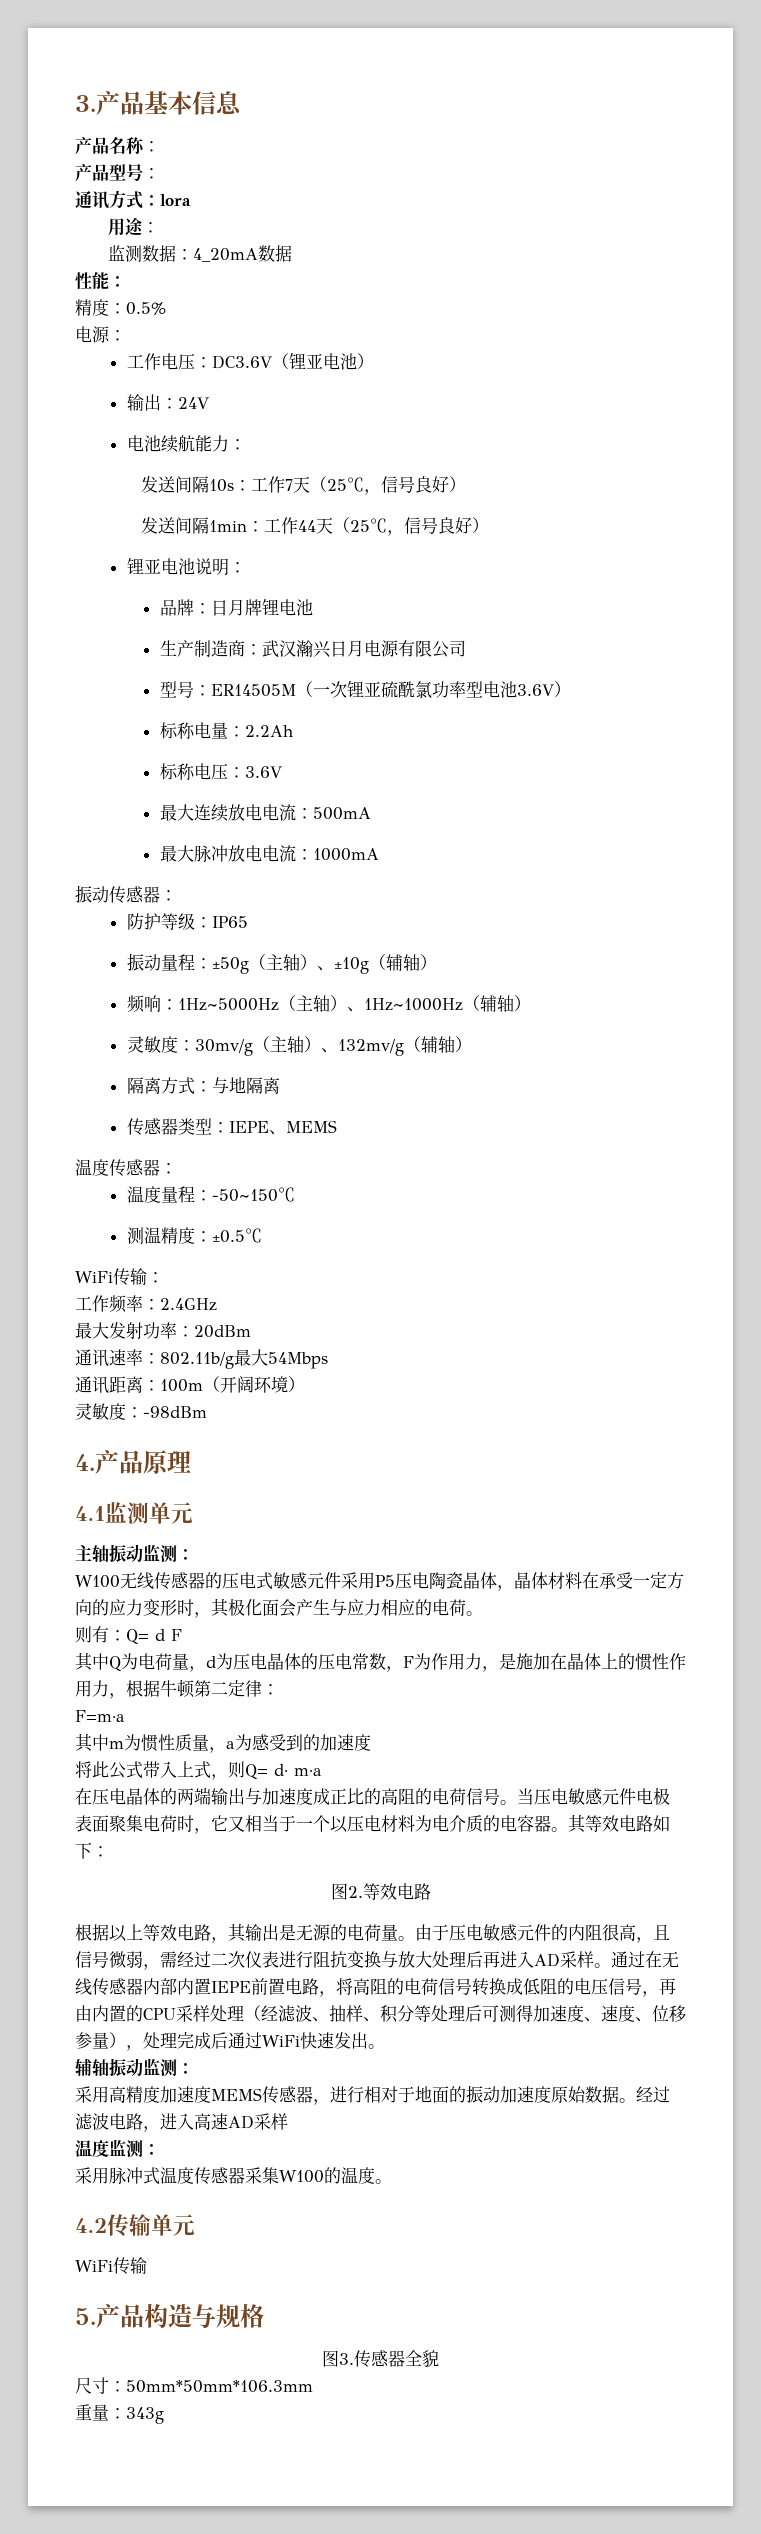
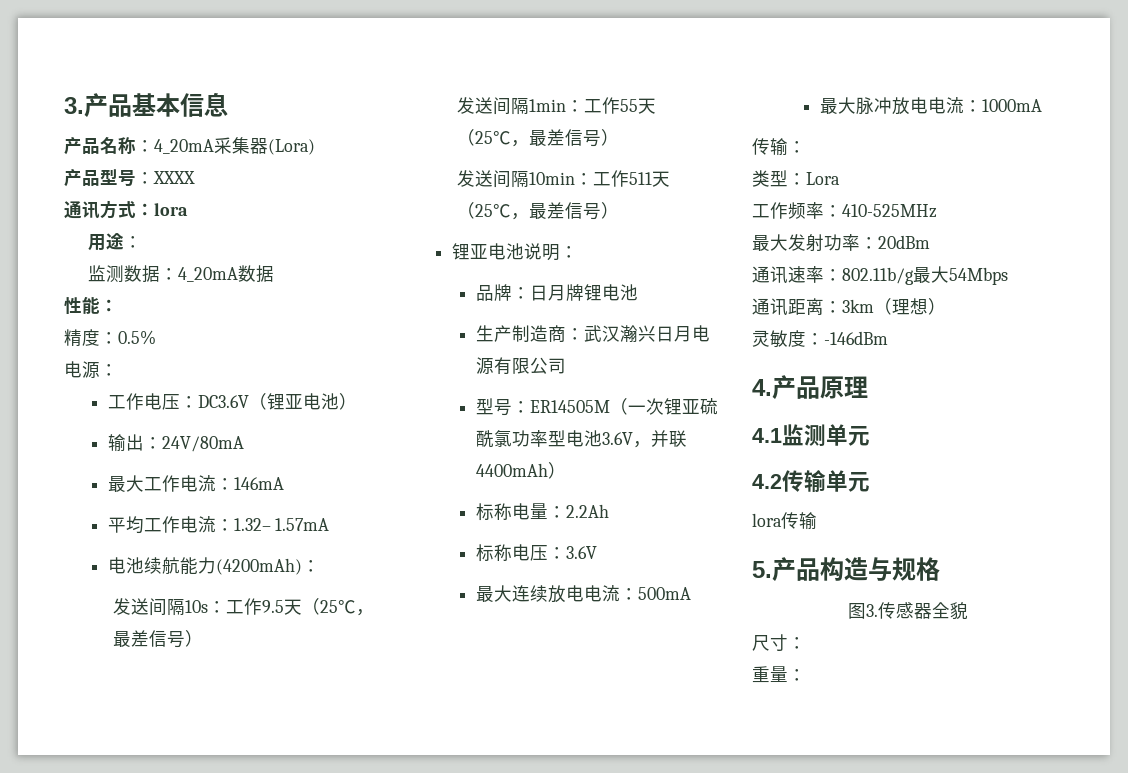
- 产品名称：
+ 产品名称：4_20mA采集器(Lora)
- 产品型号：
+ 产品型号：XXXX
- 输出：24V
+ 输出：24V/80mA
+ 最大工作电流：146mA
+ 平均工作电流：1.32– 1.57mA
- 电池续航能力：
+ 电池续航能力(4200mAh)：
- 发送间隔10s：工作7天（25℃，信号良好）
+ 发送间隔10s：工作9.5天（25℃，最差信号）
- 发送间隔1min：工作44天（25℃，信号良好）
+ 发送间隔1min：工作55天（25℃，最差信号）
+ 发送间隔10min：工作511天（25℃，最差信号）
- 型号：ER14505M（一次锂亚硫酰氯功率型电池3.6V）
+ 型号：ER14505M（一次锂亚硫酰氯功率型电池3.6V，并联4400mAh）
- 振动传感器：
- 防护等级：IP65
- 振动量程：±50g（主轴）、±10g（辅轴）
- 频响：1Hz~5000Hz（主轴）、1Hz~1000Hz（辅轴）
- 灵敏度：30mv/g（主轴）、132mv/g（辅轴）
- 隔离方式：与地隔离
- 传感器类型：IEPE、MEMS
- 温度传感器：
- 温度量程：-50~150℃
- 测温精度：±0.5℃
- WiFi传输：
+ 传输：
+ 类型：Lora
- 工作频率：2.4GHz
+ 工作频率：410-525MHz
- 通讯距离：100m（开阔环境）
- 灵敏度：-98dBm
+ 通讯距离：3km（理想）
+ 灵敏度：-146dBm
- 主轴振动监测：
- W100无线传感器的压电式敏感元件采用P5压电陶瓷晶体，晶体材料在承受一定方向的应力变形时，其极化面会产生与应力相应的电荷。
- 则有：Q= d F
- 其中Q为电荷量，d为压电晶体的压电常数，F为作用力，是施加在晶体上的惯性作用力，根据牛顿第二定律：
- F=m·a
- 其中m为惯性质量，a为感受到的加速度
- 将此公式带入上式，则Q= d· m·a
- 在压电晶体的两端输出与加速度成正比的高阻的电荷信号。当压电敏感元件电极表面聚集电荷时，它又相当于一个以压电材料为电介质的电容器。其等效电路如下：
- 图2.等效电路
- 根据以上等效电路，其输出是无源的电荷量。由于压电敏感元件的内阻很高，且信号微弱，需经过二次仪表进行阻抗变换与放大处理后再进入AD采样。通过在无线传感器内部内置IEPE前置电路，将高阻的电荷信号转换成低阻的电压信号，再由内置的CPU采样处理（经滤波、抽样、积分等处理后可测得加速度、速度、位移参量），处理完成后通过WiFi快速发出。
- 辅轴振动监测：
- 采用高精度加速度MEMS传感器，进行相对于地面的振动加速度原始数据。经过滤波电路，进入高速AD采样
- 温度监测：
- 采用脉冲式温度传感器采集W100的温度。
  4.2传输单元
- WiFi传输
+ lora传输
- 尺寸：50mm*50mm*106.3mm
+ 尺寸：
- 重量：343g
+ 重量：

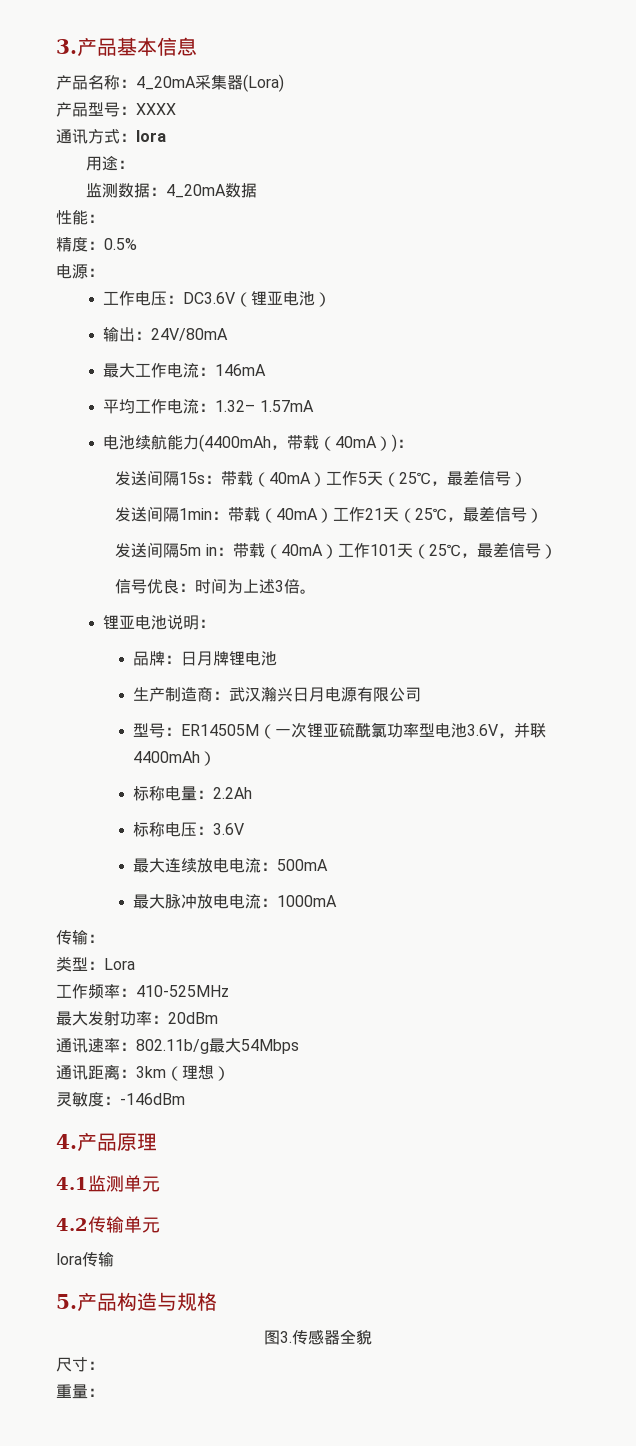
- 电池续航能力(4200mAh)：
- 发送间隔10s：工作9.5天（25℃，最差信号）
+ 电池续航能力(4400mAh，带载（40mA）)：
+ 发送间隔15s：带载（40mA）工作5天（25℃，最差信号）
- 发送间隔1min：工作55天（25℃，最差信号）
- 发送间隔10min：工作511天（25℃，最差信号）
+ 发送间隔1min：带载（40mA）工作21天（25℃，最差信号）
+ 发送间隔5m in：带载（40mA）工作101天（25℃，最差信号）
+ 信号优良：时间为上述3倍。

